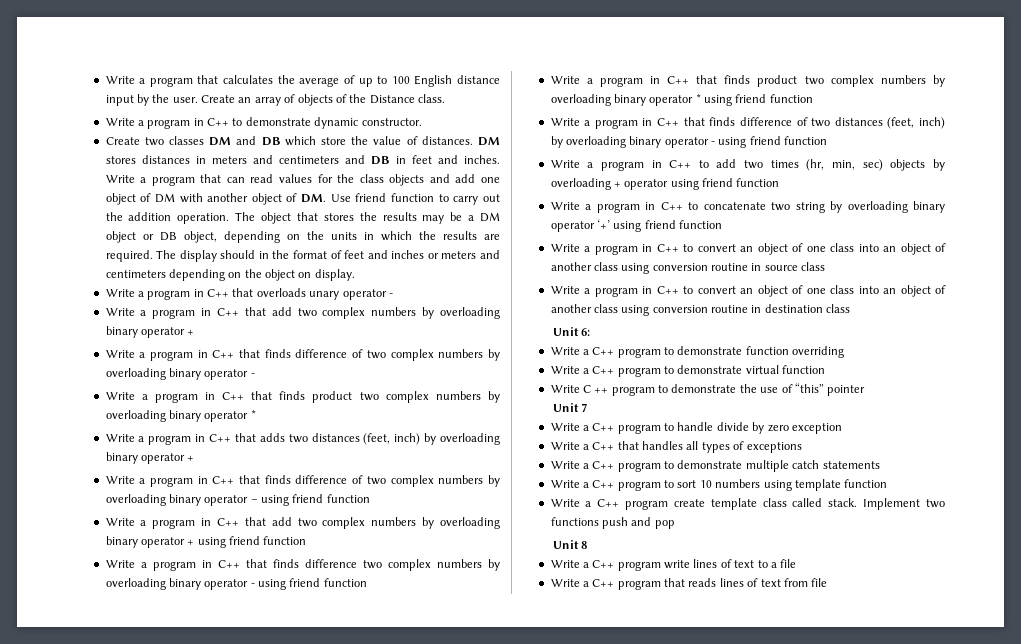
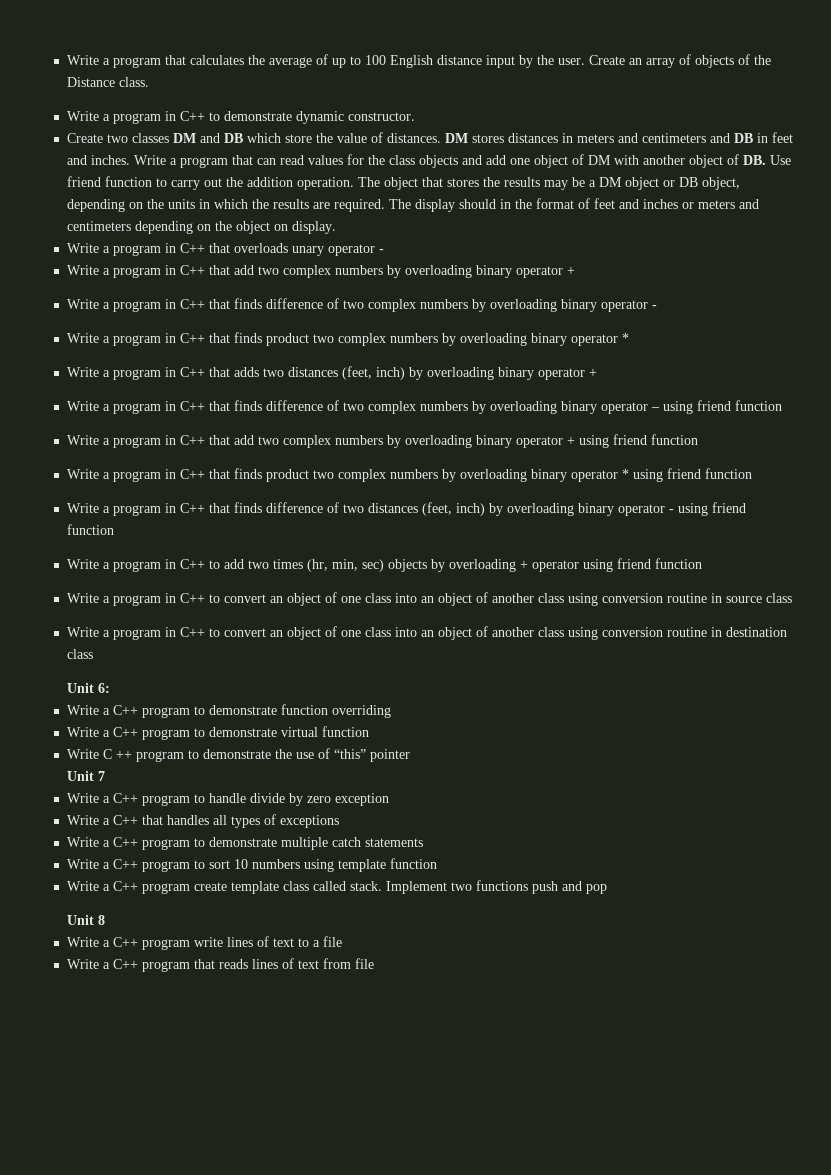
- Write a program that can read values for the class objects and add one object of DM with another object of DM. Use friend function to carry out the addition operation.
+ Write a program that can read values for the class objects and add one object of DM with another object of DB. Use friend function to carry out the addition operation.
- Write a program in C++ that finds difference two complex numbers by overloading binary operator - using friend function
- Write a program in C++ to concatenate two string by overloading binary operator ‘+’ using friend function

